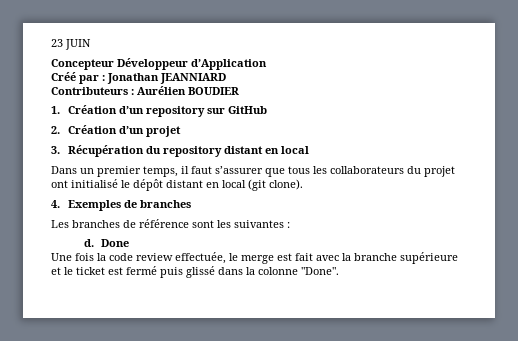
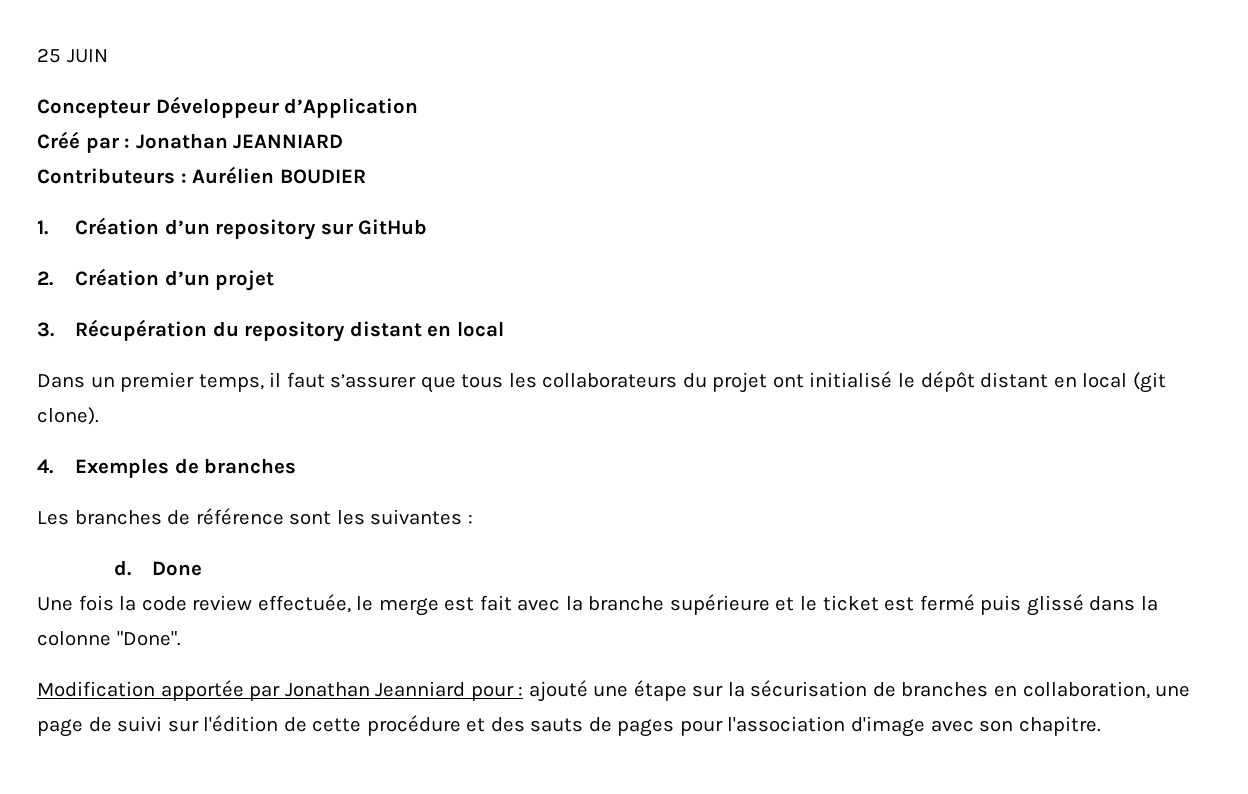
- 23 JUIN
+ 25 JUIN
+ Modification apportée par Jonathan Jeanniard pour : ajouté une étape sur la sécurisation de branches en collaboration, une page de suivi sur l'édition de cette procédure et des sauts de pages pour l'association d'image avec son chapitre.

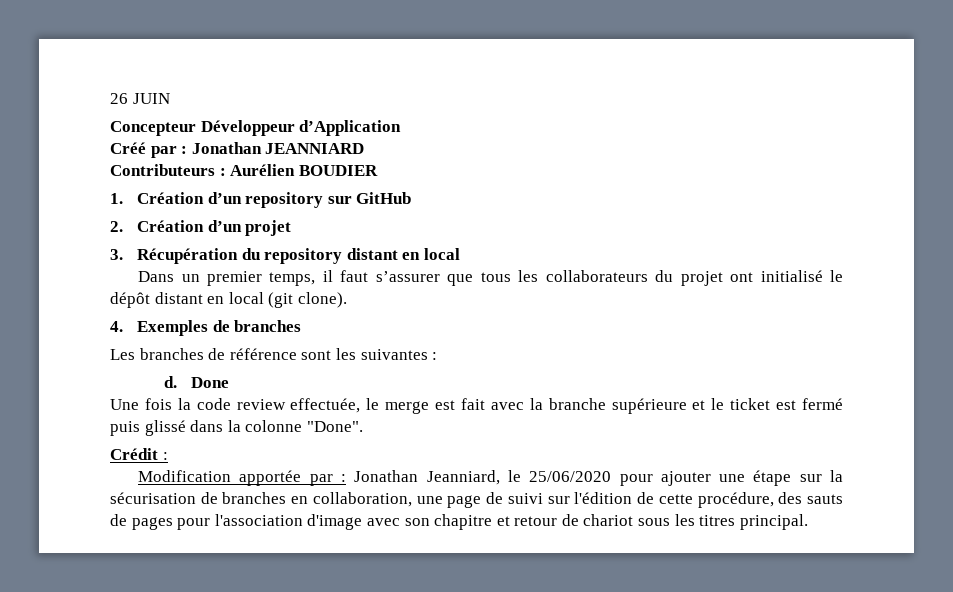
- 25 JUIN
+ 26 JUIN
+ Crédit :
- Modification apportée par Jonathan Jeanniard pour : ajouté une étape sur la sécurisation de branches en collaboration, une page de suivi sur l'édition de cette procédure et des sauts de pages pour l'association d'image avec son chapitre.
+ Modification apportée par : Jonathan Jeanniard, le 25/06/2020 pour ajouter une étape sur la sécurisation de branches en collaboration, une page de suivi sur l'édition de cette procédure, des sauts de pages pour l'association d'image avec son chapitre et retour de chariot sous les titres principal.

